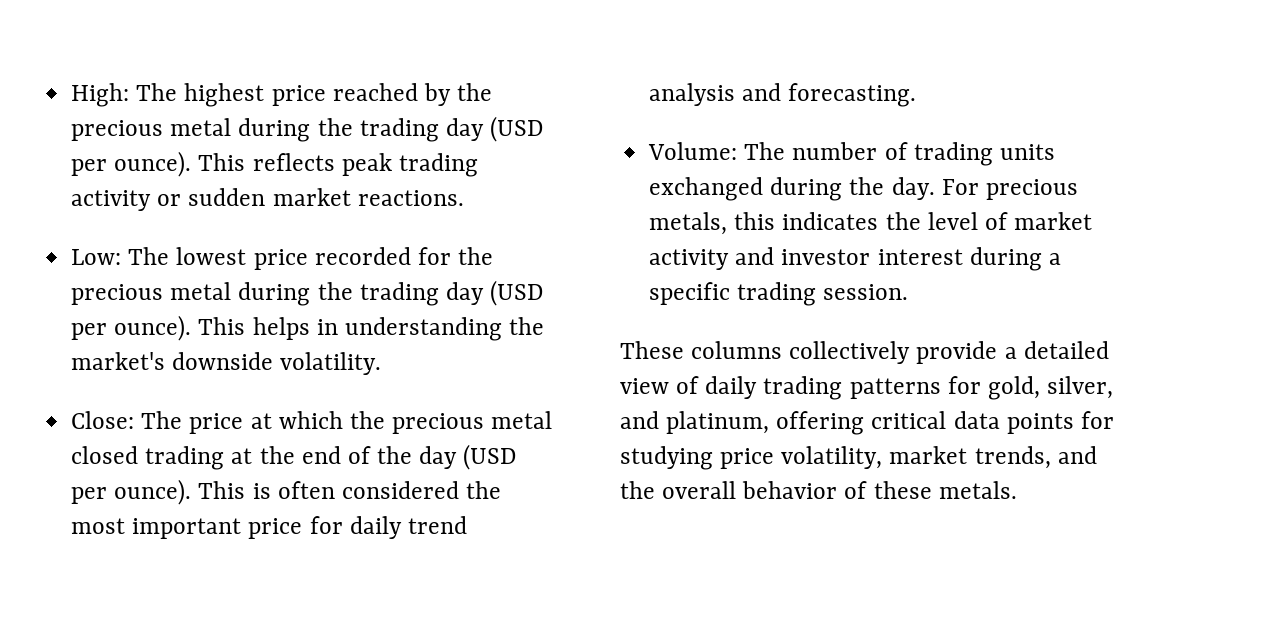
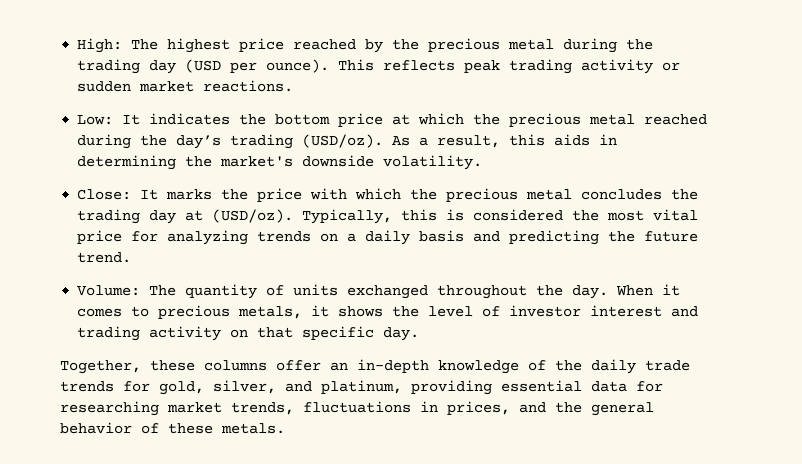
- Low: The lowest price recorded for the precious metal during the trading day (USD per ounce). This helps in understanding the market's downside volatility.
+ Low: It indicates the bottom price at which the precious metal reached during the day’s trading (USD/oz). As a result, this aids in determining the market's downside volatility.
- Close: The price at which the precious metal closed trading at the end of the day (USD per ounce). This is often considered the most important price for daily trend analysis and forecasting.
+ Close: It marks the price with which the precious metal concludes the trading day at (USD/oz). Typically, this is considered the most vital price for analyzing trends on a daily basis and predicting the future trend.
- Volume: The number of trading units exchanged during the day.
+ Volume: The quantity of units exchanged throughout the day.
- For precious metals, this indicates the level of market activity and investor interest during a specific trading session.
- These columns collectively provide a detailed view of daily trading patterns for gold, silver, and platinum, offering critical data points for studying price volatility, market trends, and the overall behavior of these metals.
+ When it comes to precious metals, it shows the level of investor interest and trading activity on that specific day.
+ Together, these columns offer an in-depth knowledge of the daily trade trends for gold, silver, and platinum, providing essential data for researching market trends, fluctuations in prices, and the general behavior of these metals.

